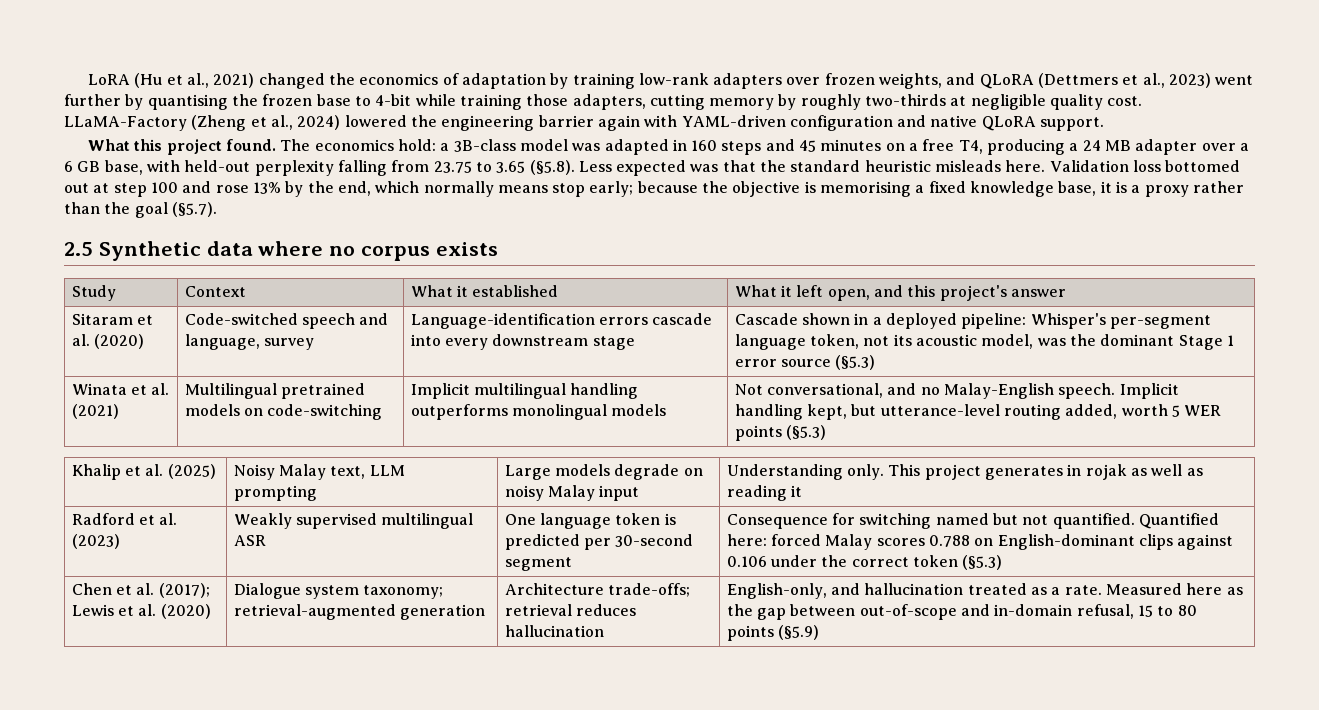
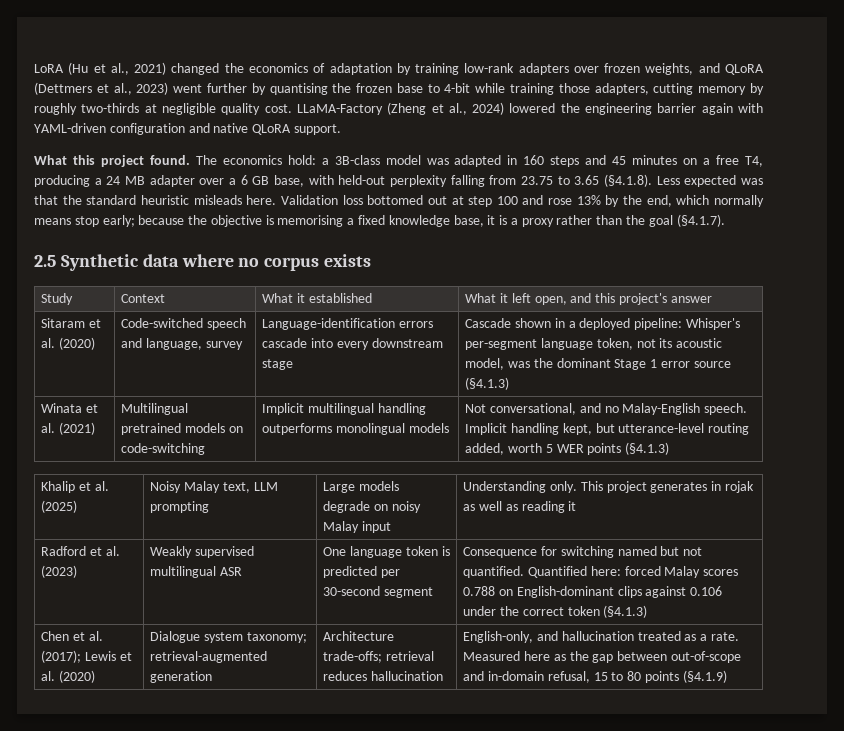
- The economics hold: a 3B-class model was adapted in 160 steps and 45 minutes on a free T4, producing a 24 MB adapter over a 6 GB base, with held-out perplexity falling from 23.75 to 3.65 (§5.8). Less expected was that the standard heuristic misleads here.
+ The economics hold: a 3B-class model was adapted in 160 steps and 45 minutes on a free T4, producing a 24 MB adapter over a 6 GB base, with held-out perplexity falling from 23.75 to 3.65 (§4.1.8). Less expected was that the standard heuristic misleads here.
- Validation loss bottomed out at step 100 and rose 13% by the end, which normally means stop early; because the objective is memorising a fixed knowledge base, it is a proxy rather than the goal (§5.7).
+ Validation loss bottomed out at step 100 and rose 13% by the end, which normally means stop early; because the objective is memorising a fixed knowledge base, it is a proxy rather than the goal (§4.1.7).
- Sitaram et al. (2020) | Code-switched speech and language, survey | Language-identification errors cascade into every downstream stage | Cascade shown in a deployed pipeline: Whisper's per-segment language token, not its acoustic model, was the dominant Stage 1 error source (§5.3)
+ Sitaram et al. (2020) | Code-switched speech and language, survey | Language-identification errors cascade into every downstream stage | Cascade shown in a deployed pipeline: Whisper's per-segment language token, not its acoustic model, was the dominant Stage 1 error source (§4.1.3)
- Winata et al. (2021) | Multilingual pretrained models on code-switching | Implicit multilingual handling outperforms monolingual models | Not conversational, and no Malay-English speech. Implicit handling kept, but utterance-level routing added, worth 5 WER points (§5.3)
+ Winata et al. (2021) | Multilingual pretrained models on code-switching | Implicit multilingual handling outperforms monolingual models | Not conversational, and no Malay-English speech. Implicit handling kept, but utterance-level routing added, worth 5 WER points (§4.1.3)
- Radford et al. (2023) | Weakly supervised multilingual ASR | One language token is predicted per 30-second segment | Consequence for switching named but not quantified. Quantified here: forced Malay scores 0.788 on English-dominant clips against 0.106 under the correct token (§5.3)
+ Radford et al. (2023) | Weakly supervised multilingual ASR | One language token is predicted per 30-second segment | Consequence for switching named but not quantified. Quantified here: forced Malay scores 0.788 on English-dominant clips against 0.106 under the correct token (§4.1.3)
- Chen et al. (2017); Lewis et al. (2020) | Dialogue system taxonomy; retrieval-augmented generation | Architecture trade-offs; retrieval reduces hallucination | English-only, and hallucination treated as a rate. Measured here as the gap between out-of-scope and in-domain refusal, 15 to 80 points (§5.9)
+ Chen et al. (2017); Lewis et al. (2020) | Dialogue system taxonomy; retrieval-augmented generation | Architecture trade-offs; retrieval reduces hallucination | English-only, and hallucination treated as a rate. Measured here as the gap between out-of-scope and in-domain refusal, 15 to 80 points (§4.1.9)

